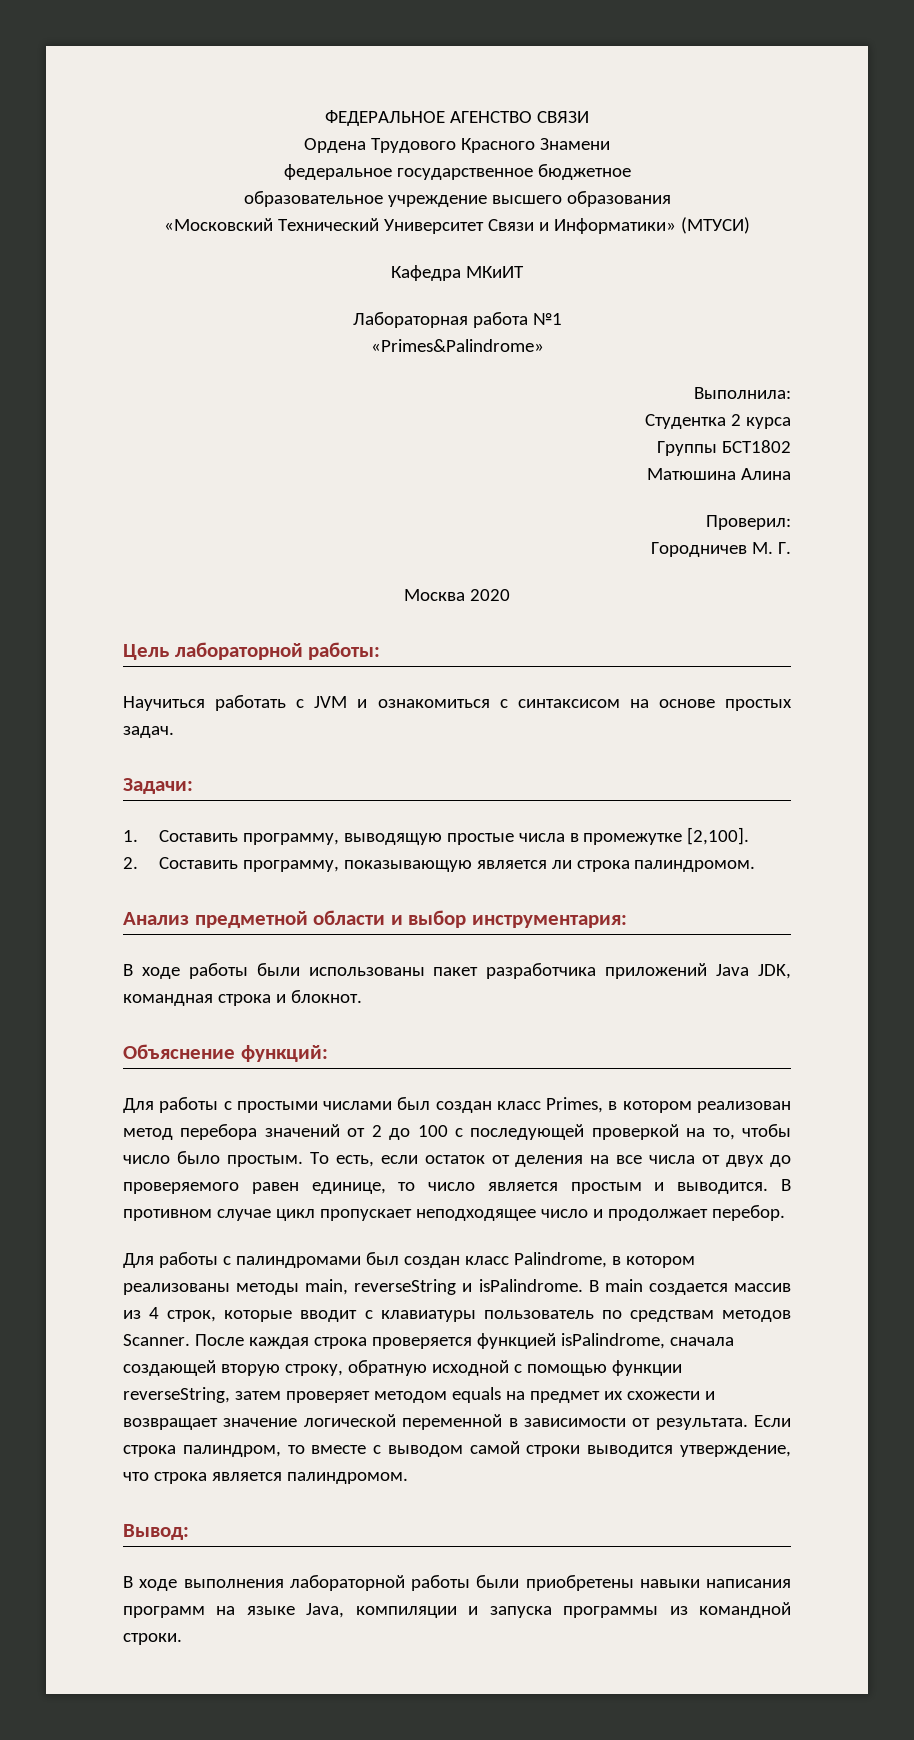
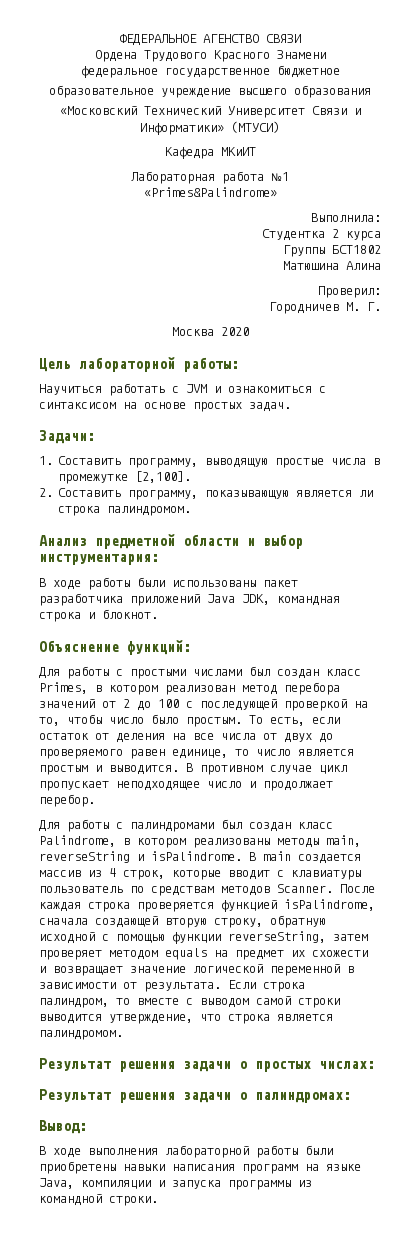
+ Результат решения задачи о простых числах:
+ Результат решения задачи о палиндромах:

